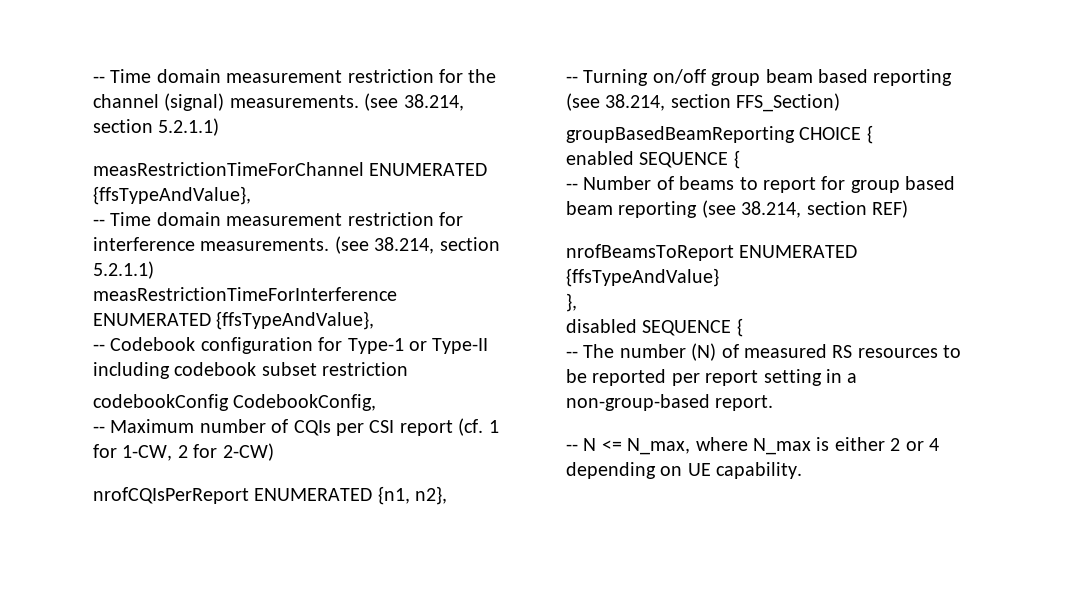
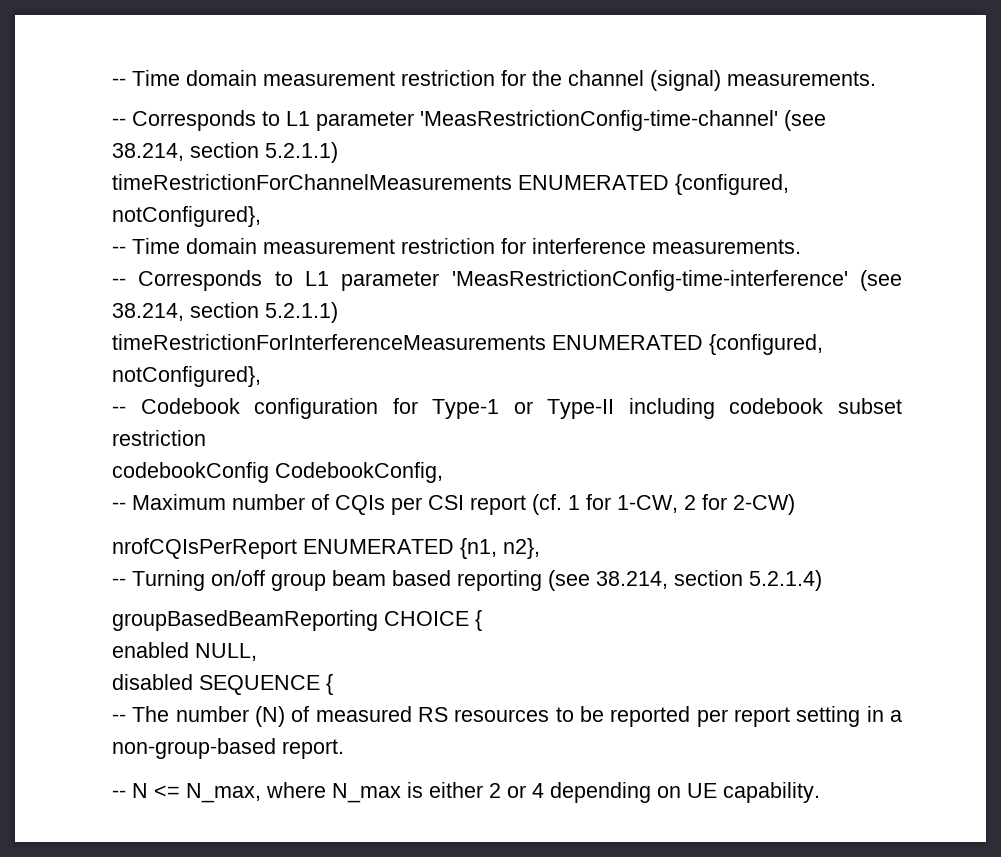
- -- Time domain measurement restriction for the channel (signal) measurements. (see 38.214, section 5.2.1.1)
- measRestrictionTimeForChannel ENUMERATED {ffsTypeAndValue},
+ -- Time domain measurement restriction for the channel (signal) measurements.
+ -- Corresponds to L1 parameter 'MeasRestrictionConfig-time-channel' (see 38.214, section 5.2.1.1)
+ timeRestrictionForChannelMeasurements ENUMERATED {configured, notConfigured},
- -- Time domain measurement restriction for interference measurements. (see 38.214, section 5.2.1.1)
- measRestrictionTimeForInterference ENUMERATED {ffsTypeAndValue},
+ -- Time domain measurement restriction for interference measurements.
+ -- Corresponds to L1 parameter 'MeasRestrictionConfig-time-interference' (see 38.214, section 5.2.1.1)
+ timeRestrictionForInterferenceMeasurements ENUMERATED {configured, notConfigured},
- -- Turning on/off group beam based reporting (see 38.214, section FFS_Section)
+ -- Turning on/off group beam based reporting (see 38.214, section 5.2.1.4)
- enabled SEQUENCE {
- -- Number of beams to report for group based beam reporting (see 38.214, section REF)
- nrofBeamsToReport ENUMERATED {ffsTypeAndValue}
- },
+ enabled NULL,

